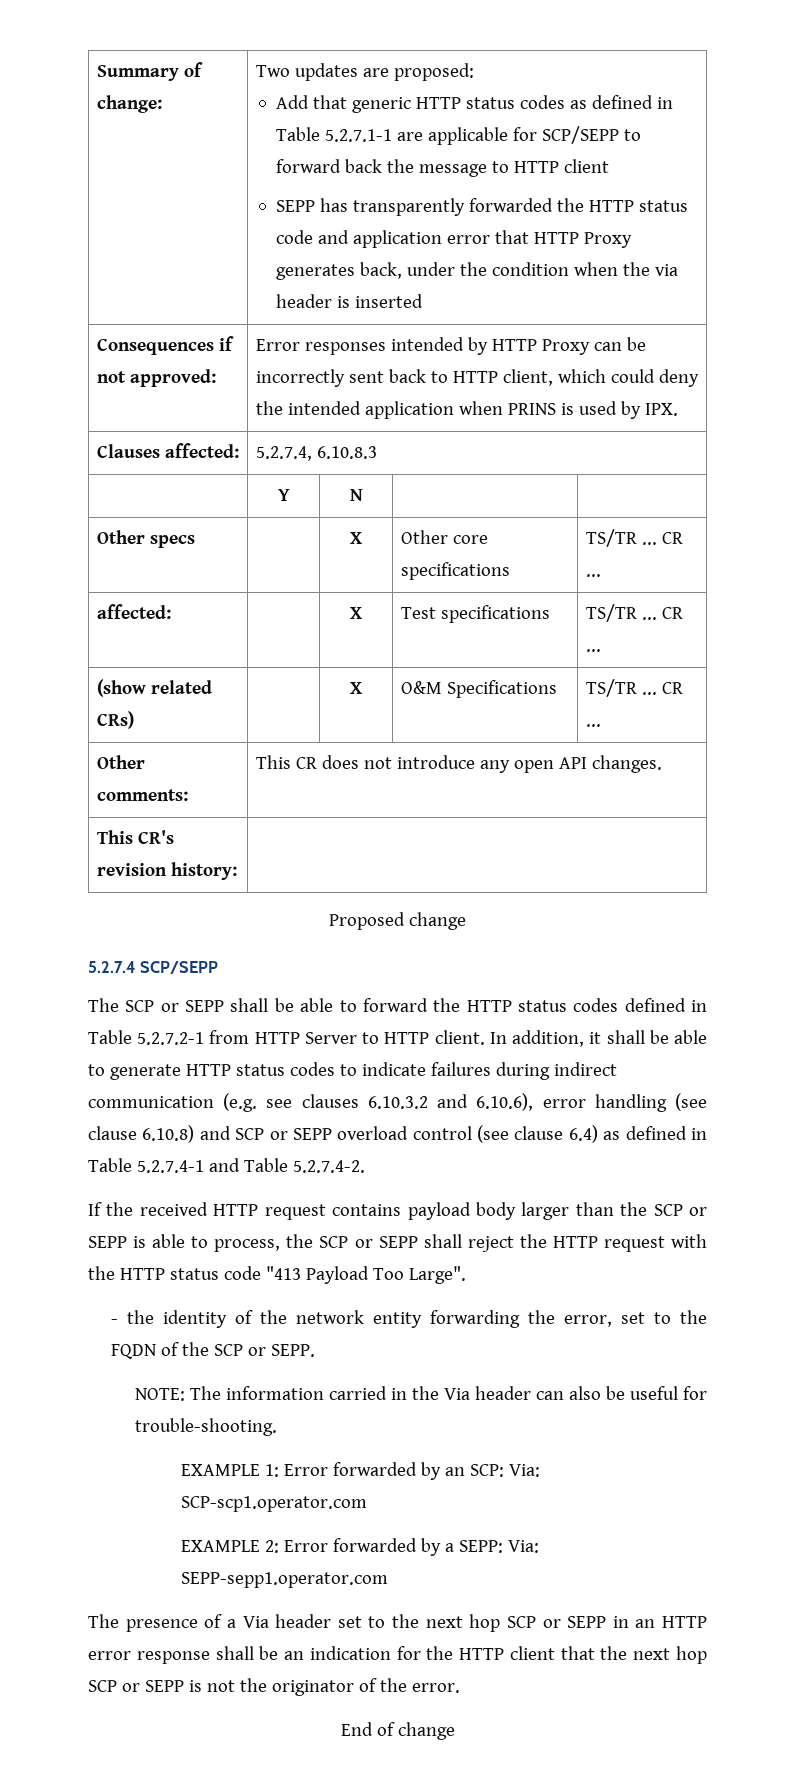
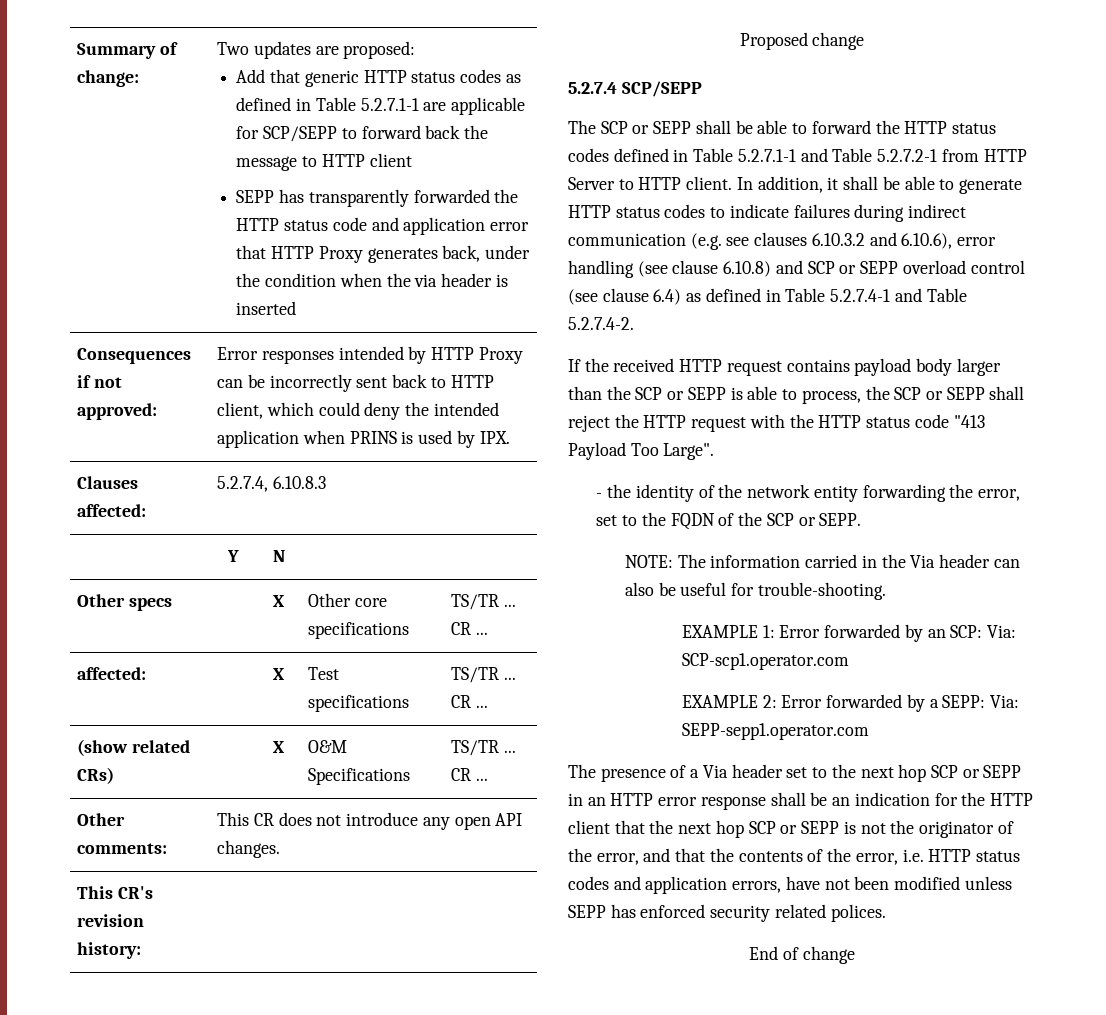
- The SCP or SEPP shall be able to forward the HTTP status codes defined in Table 5.2.7.2-1 from HTTP Server to HTTP client.
+ The SCP or SEPP shall be able to forward the HTTP status codes defined in Table 5.2.7.1-1 and Table 5.2.7.2-1 from HTTP Server to HTTP client.
- The presence of a Via header set to the next hop SCP or SEPP in an HTTP error response shall be an indication for the HTTP client that the next hop SCP or SEPP is not the originator of the error.
+ The presence of a Via header set to the next hop SCP or SEPP in an HTTP error response shall be an indication for the HTTP client that the next hop SCP or SEPP is not the originator of the error, and that the contents of the error, i.e. HTTP status codes and application errors, have not been modified unless SEPP has enforced security related polices.

